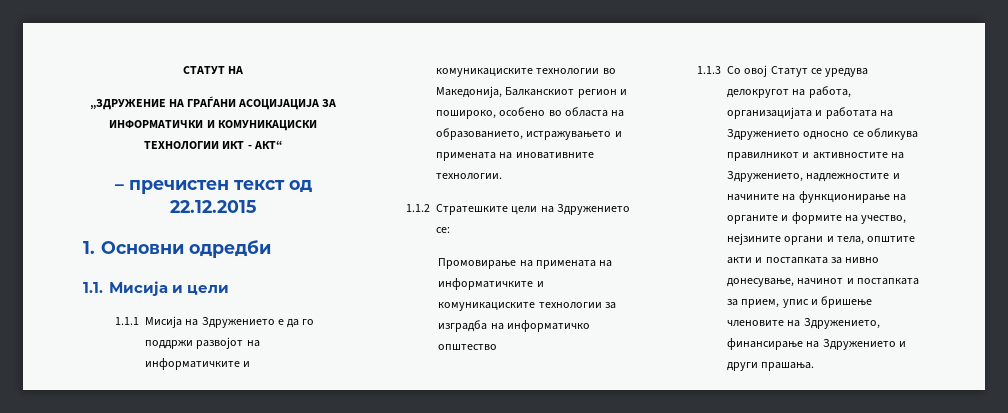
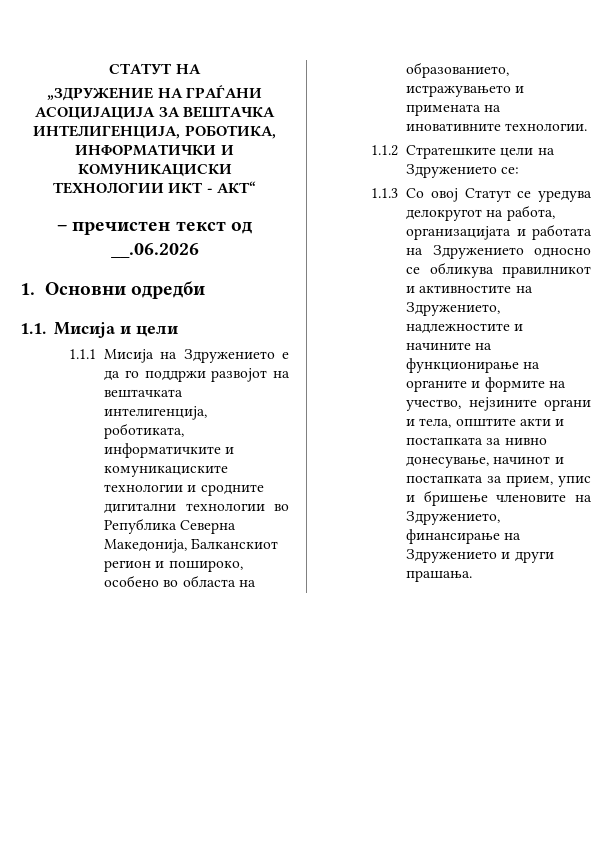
- „ЗДРУЖЕНИЕ НА ГРАЃАНИ АСОЦИЈАЦИЈА ЗА ИНФОРМАТИЧКИ И КОМУНИКАЦИСКИ ТЕХНОЛОГИИ ИКТ - АКТ“
+ „ЗДРУЖЕНИЕ НА ГРАЃАНИ АСОЦИЈАЦИЈА ЗА ВЕШТАЧКА ИНТЕЛИГЕНЦИЈА, РОБОТИКА, ИНФОРМАТИЧКИ И КОМУНИКАЦИСКИ ТЕХНОЛОГИИ ИКТ - АКТ“
- – пречистен текст од 22.12.2015
+ – пречистен текст од __.06.2026
- 1.1.1 Мисија на Здружението е да го поддржи развојот на информатичките и комуникациските технологии во Македонија, Балканскиот регион и пошироко, особено во областа на образованието, истражувањето и примената на иновативните технологии.
+ 1.1.1 Мисија на Здружението е да го поддржи развојот на вештачката интелигенција, роботиката, информатичките и комуникациските технологии и сродните дигитални технологии во Република Северна Македонија, Балканскиот регион и пошироко, особено во областа на образованието, истражувањето и примената на иновативните технологии.
- Промовирање на примената на информатичките и комуникациските технологии за изградба на информатичко општество

